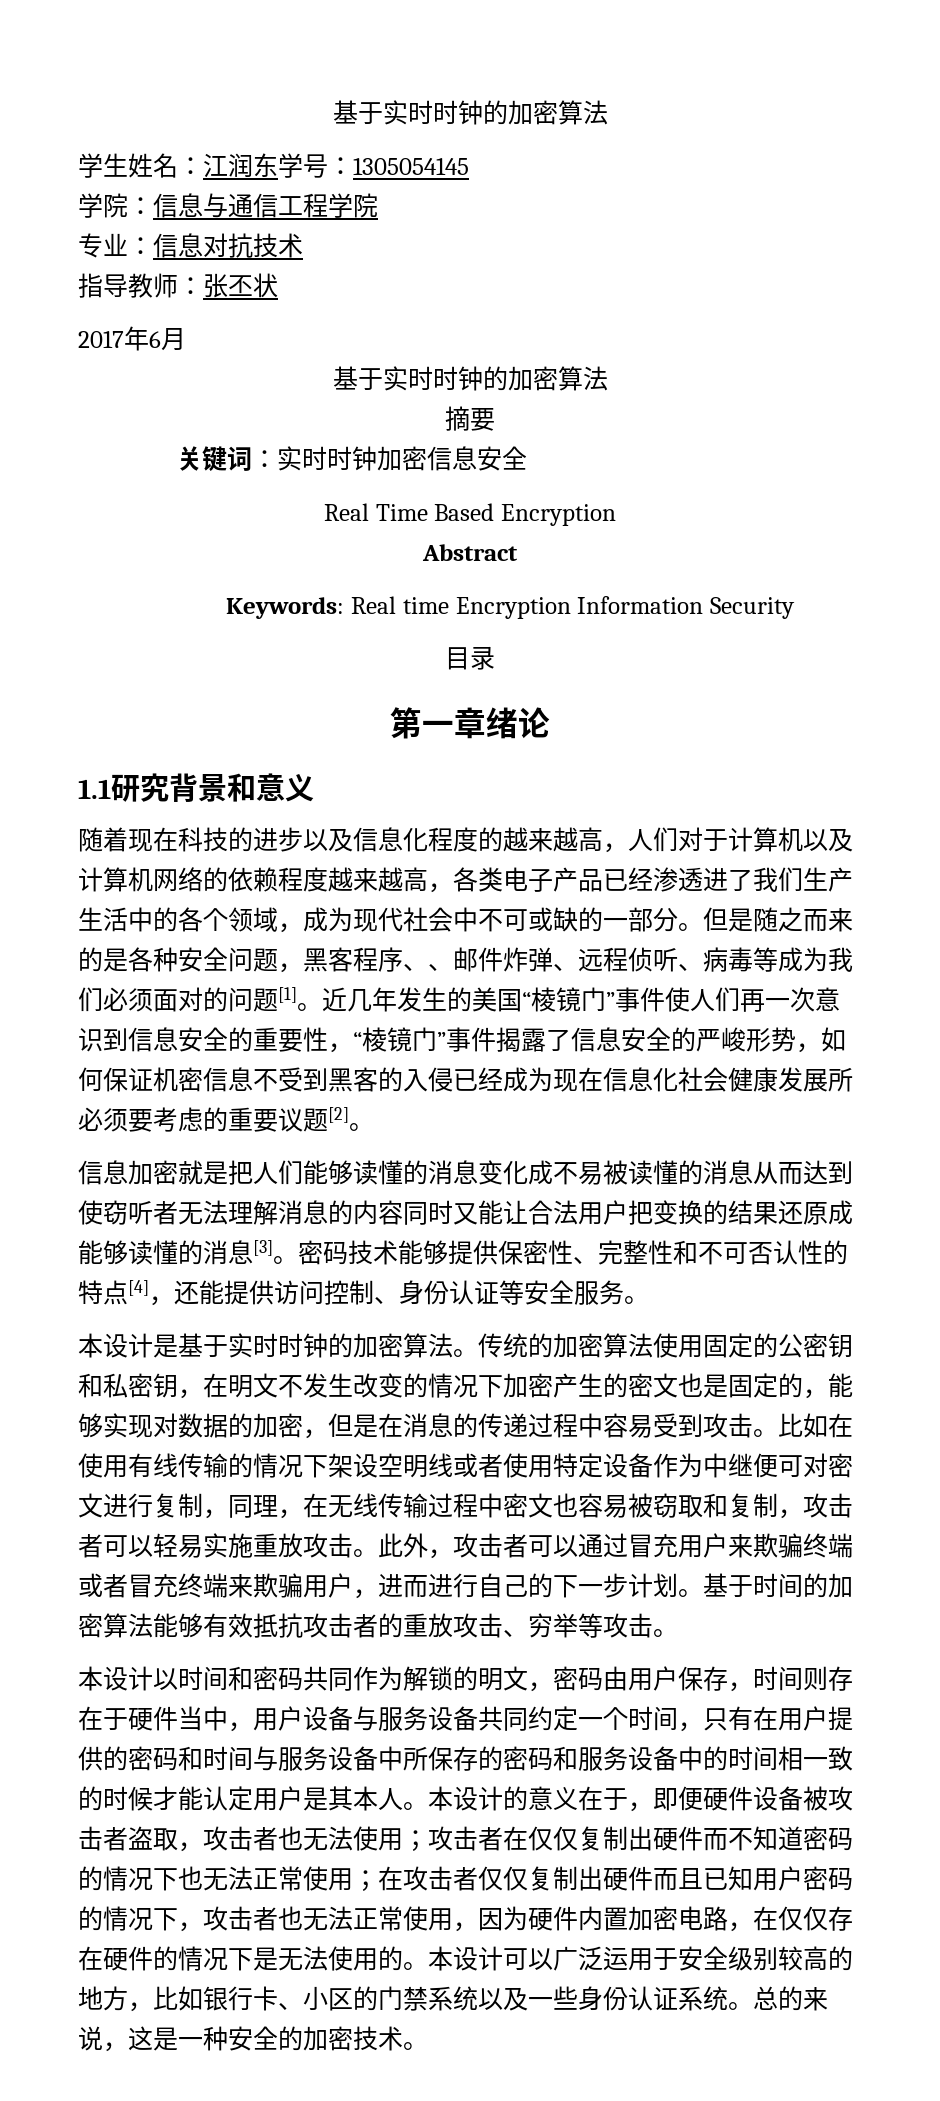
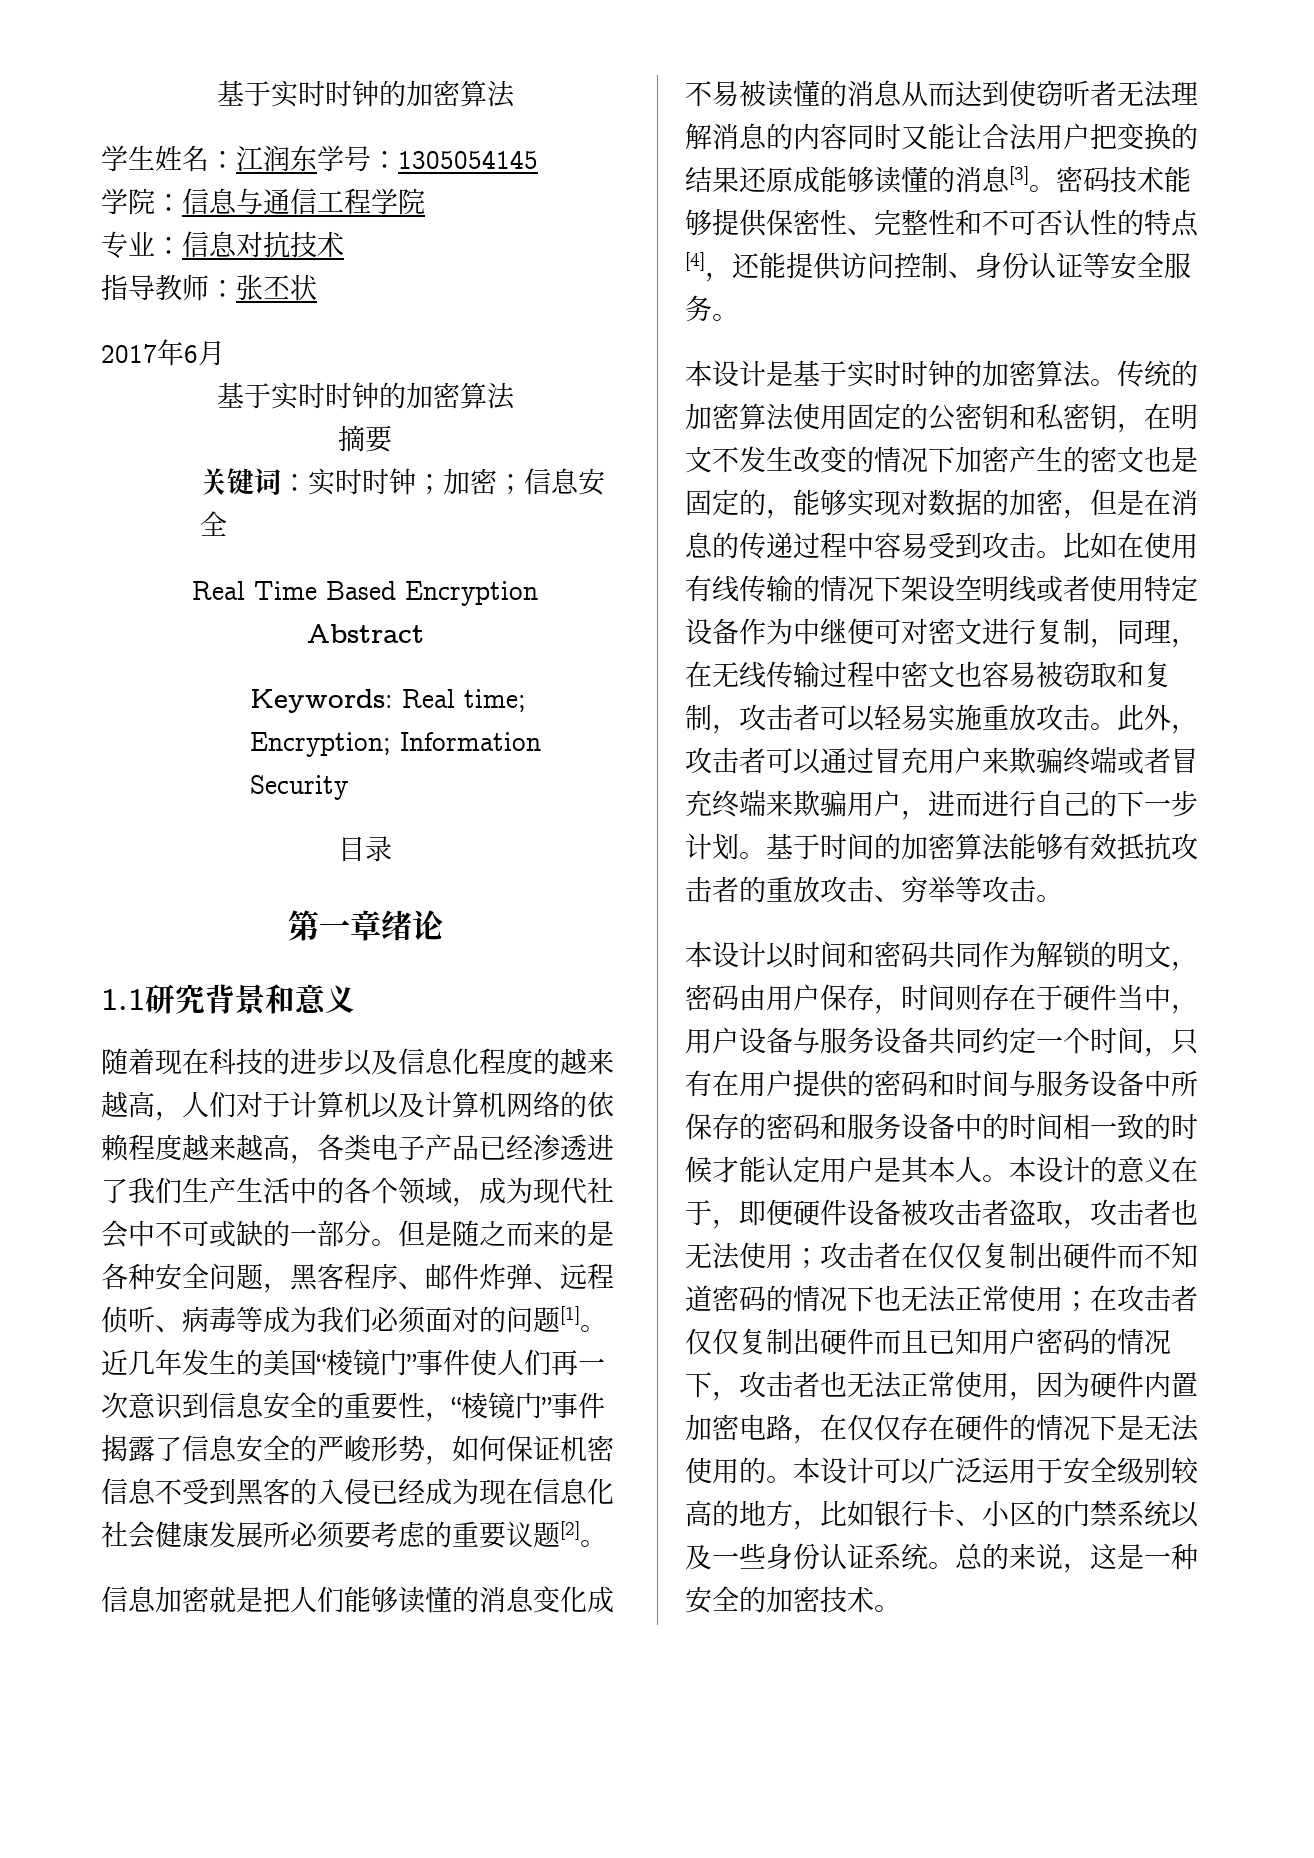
- 关键词：实时时钟加密信息安全
+ 关键词：实时时钟；加密；信息安全
- Keywords: Real time Encryption Information Security
+ Keywords: Real time; Encryption; Information Security
- 但是随之而来的是各种安全问题，黑客程序、、邮件炸弹、远程侦听、病毒等成为我们必须面对的问题[1]。
+ 但是随之而来的是各种安全问题，黑客程序、邮件炸弹、远程侦听、病毒等成为我们必须面对的问题[1]。

